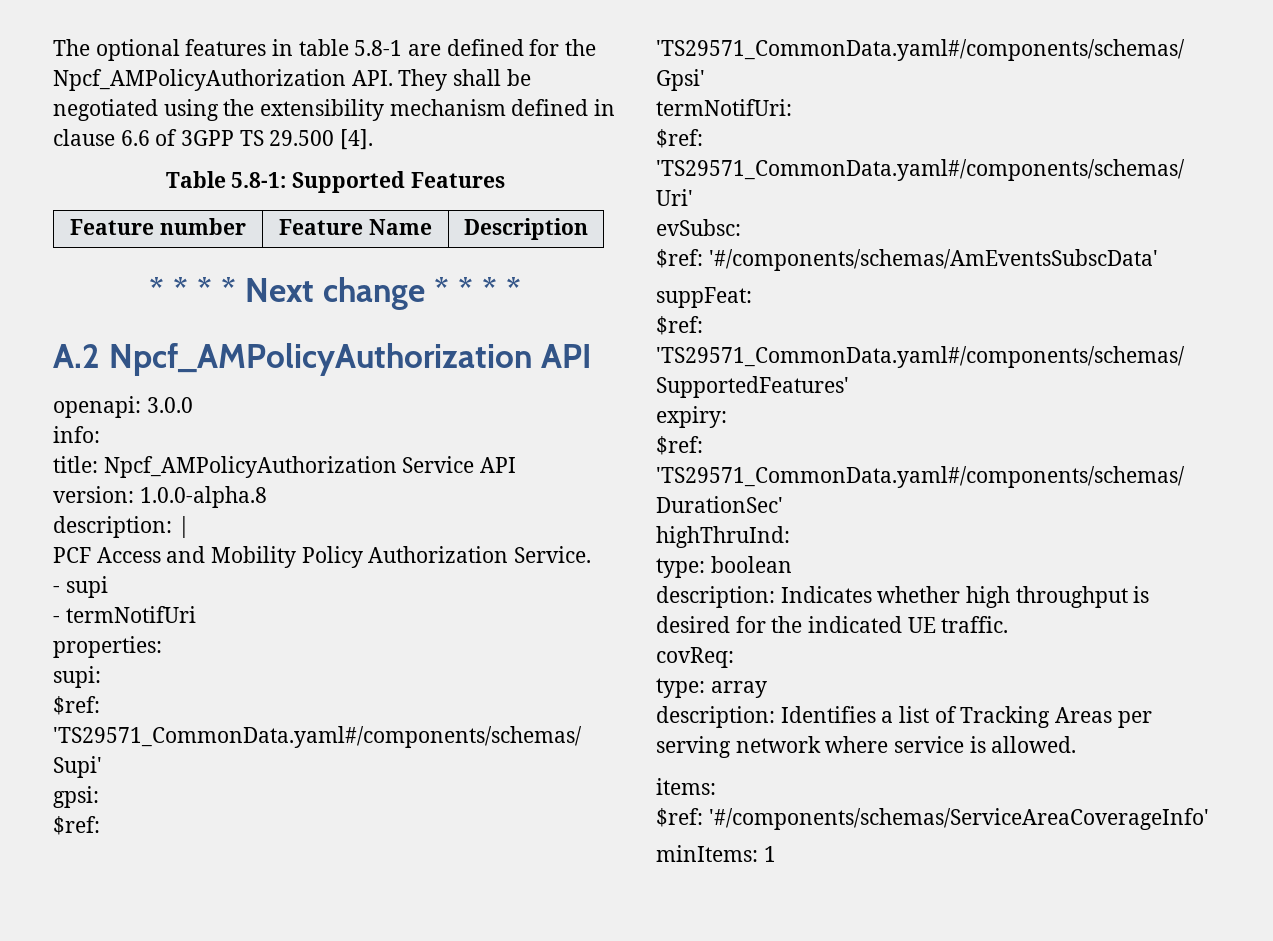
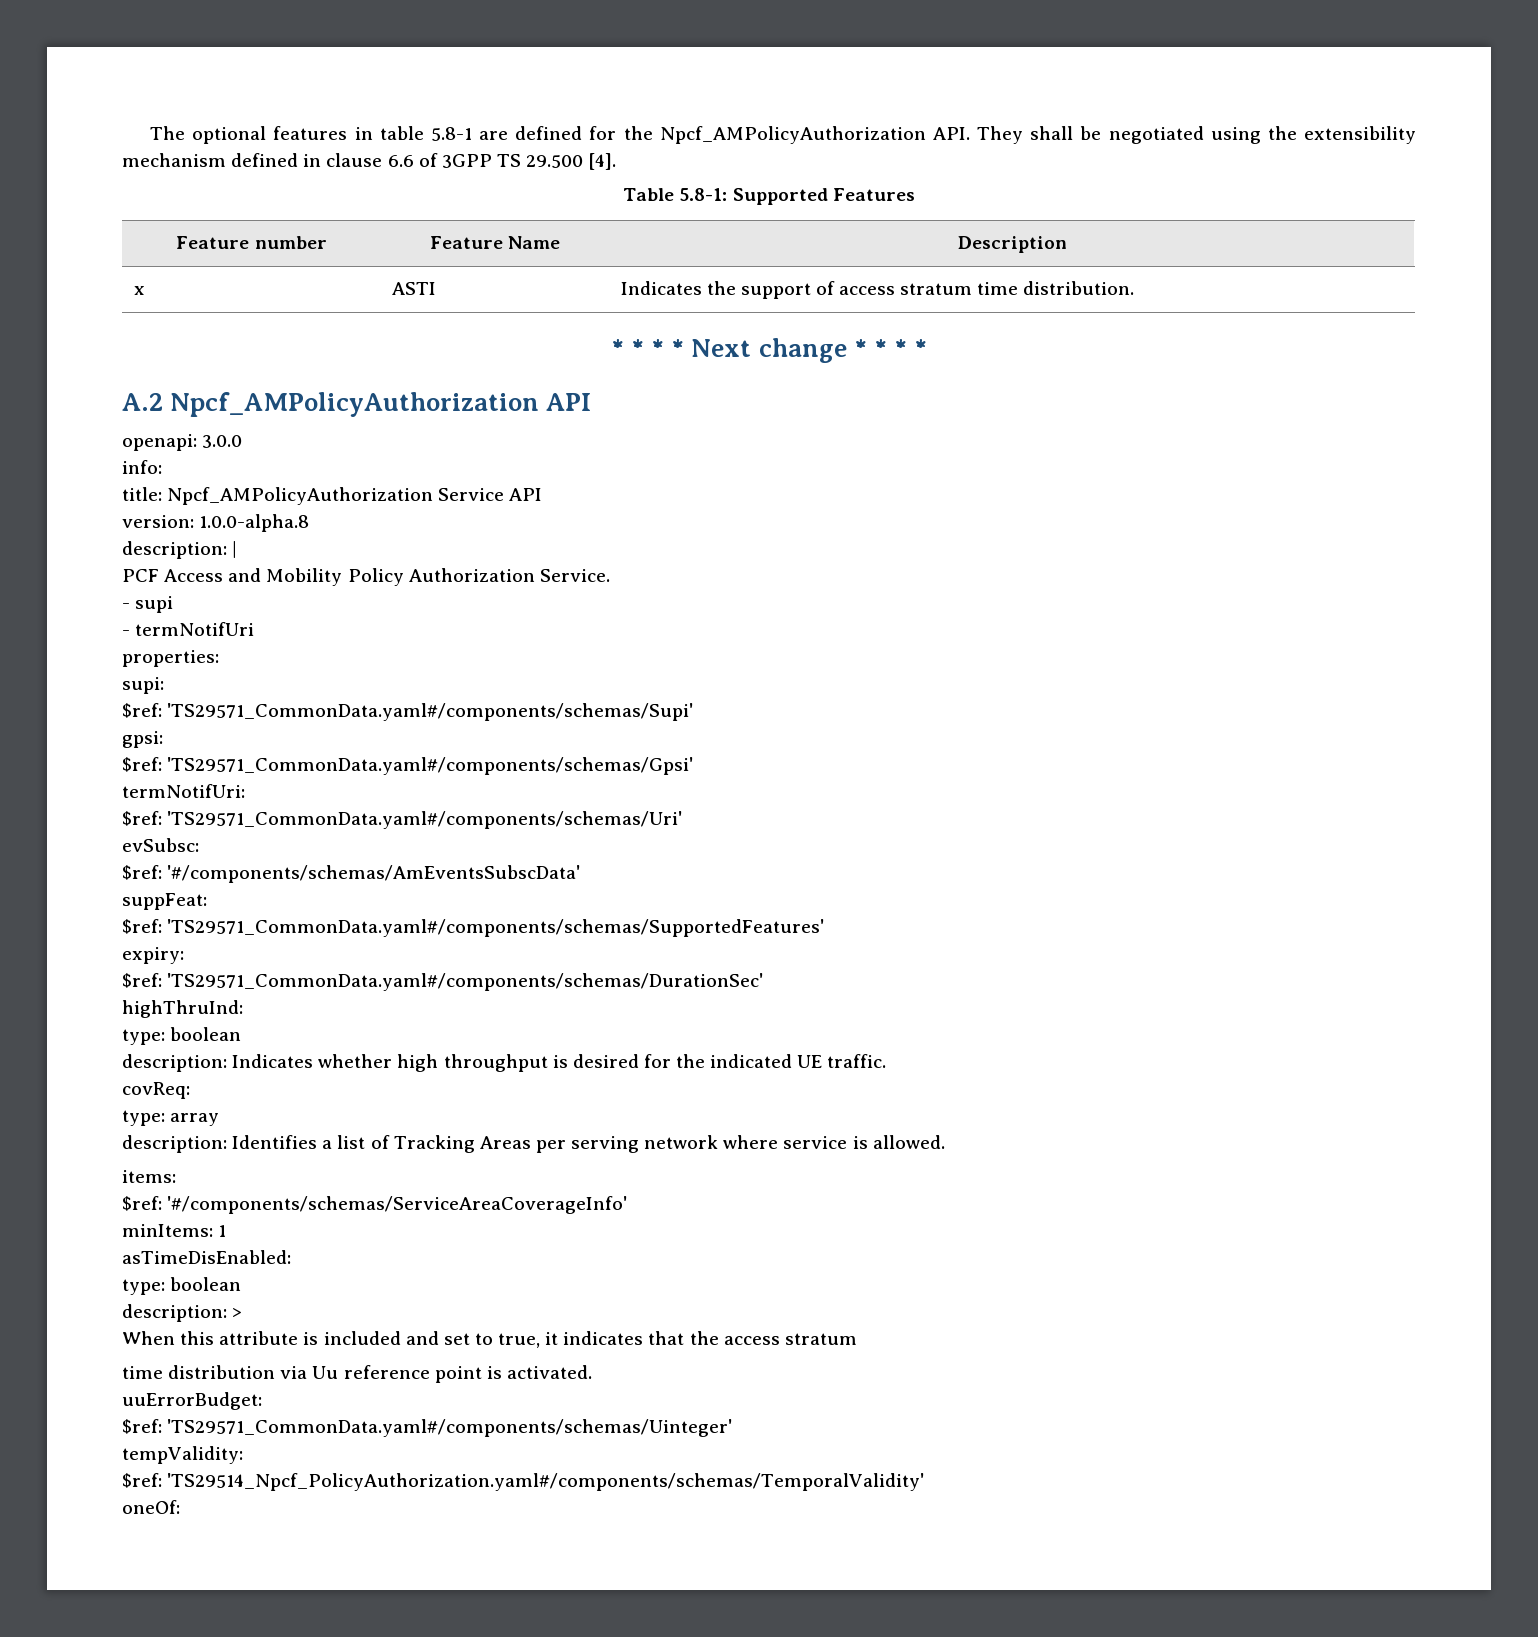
+ x | ASTI | Indicates the support of access stratum time distribution.
+ asTimeDisEnabled:
+ type: boolean
+ description: >
+ When this attribute is included and set to true, it indicates that the access stratum
+ time distribution via Uu reference point is activated.
+ uuErrorBudget:
+ $ref: 'TS29571_CommonData.yaml#/components/schemas/Uinteger'
+ tempValidity:
+ $ref: 'TS29514_Npcf_PolicyAuthorization.yaml#/components/schemas/TemporalValidity'
+ oneOf:

